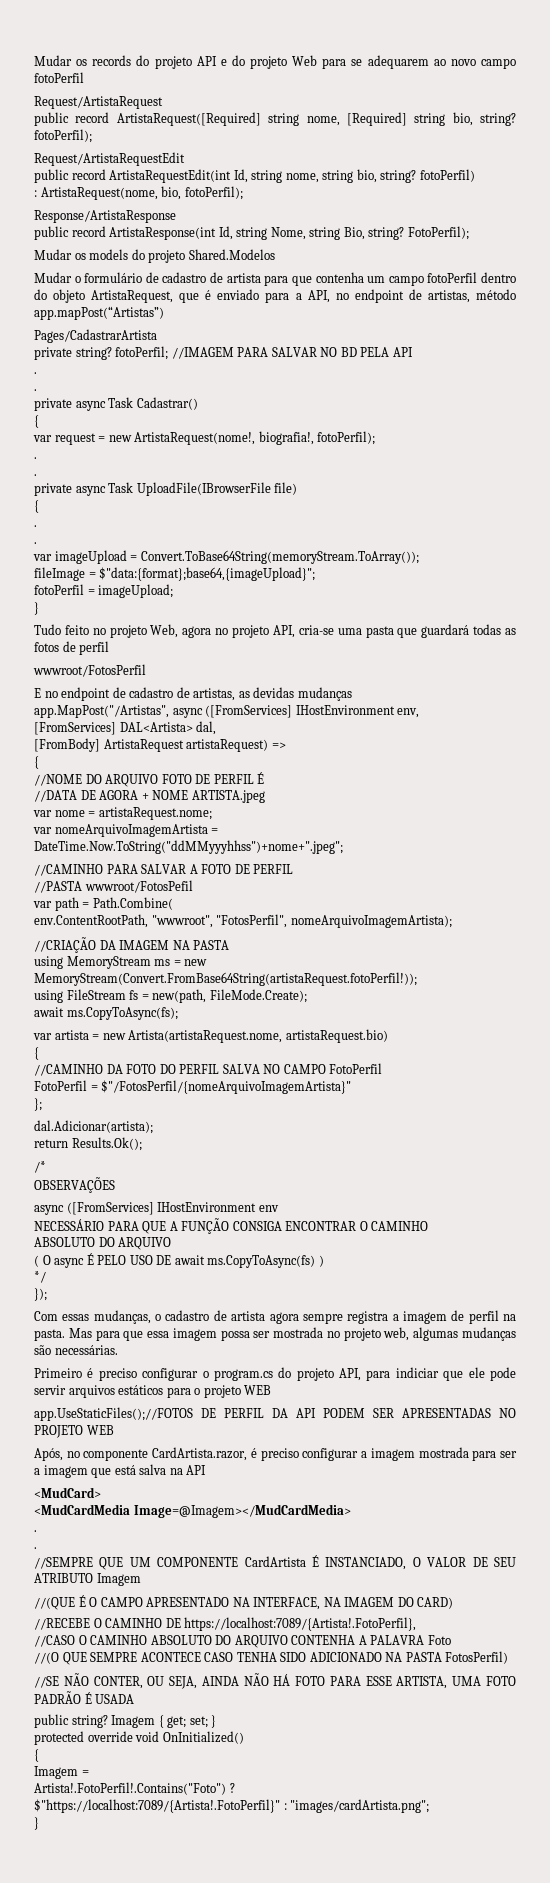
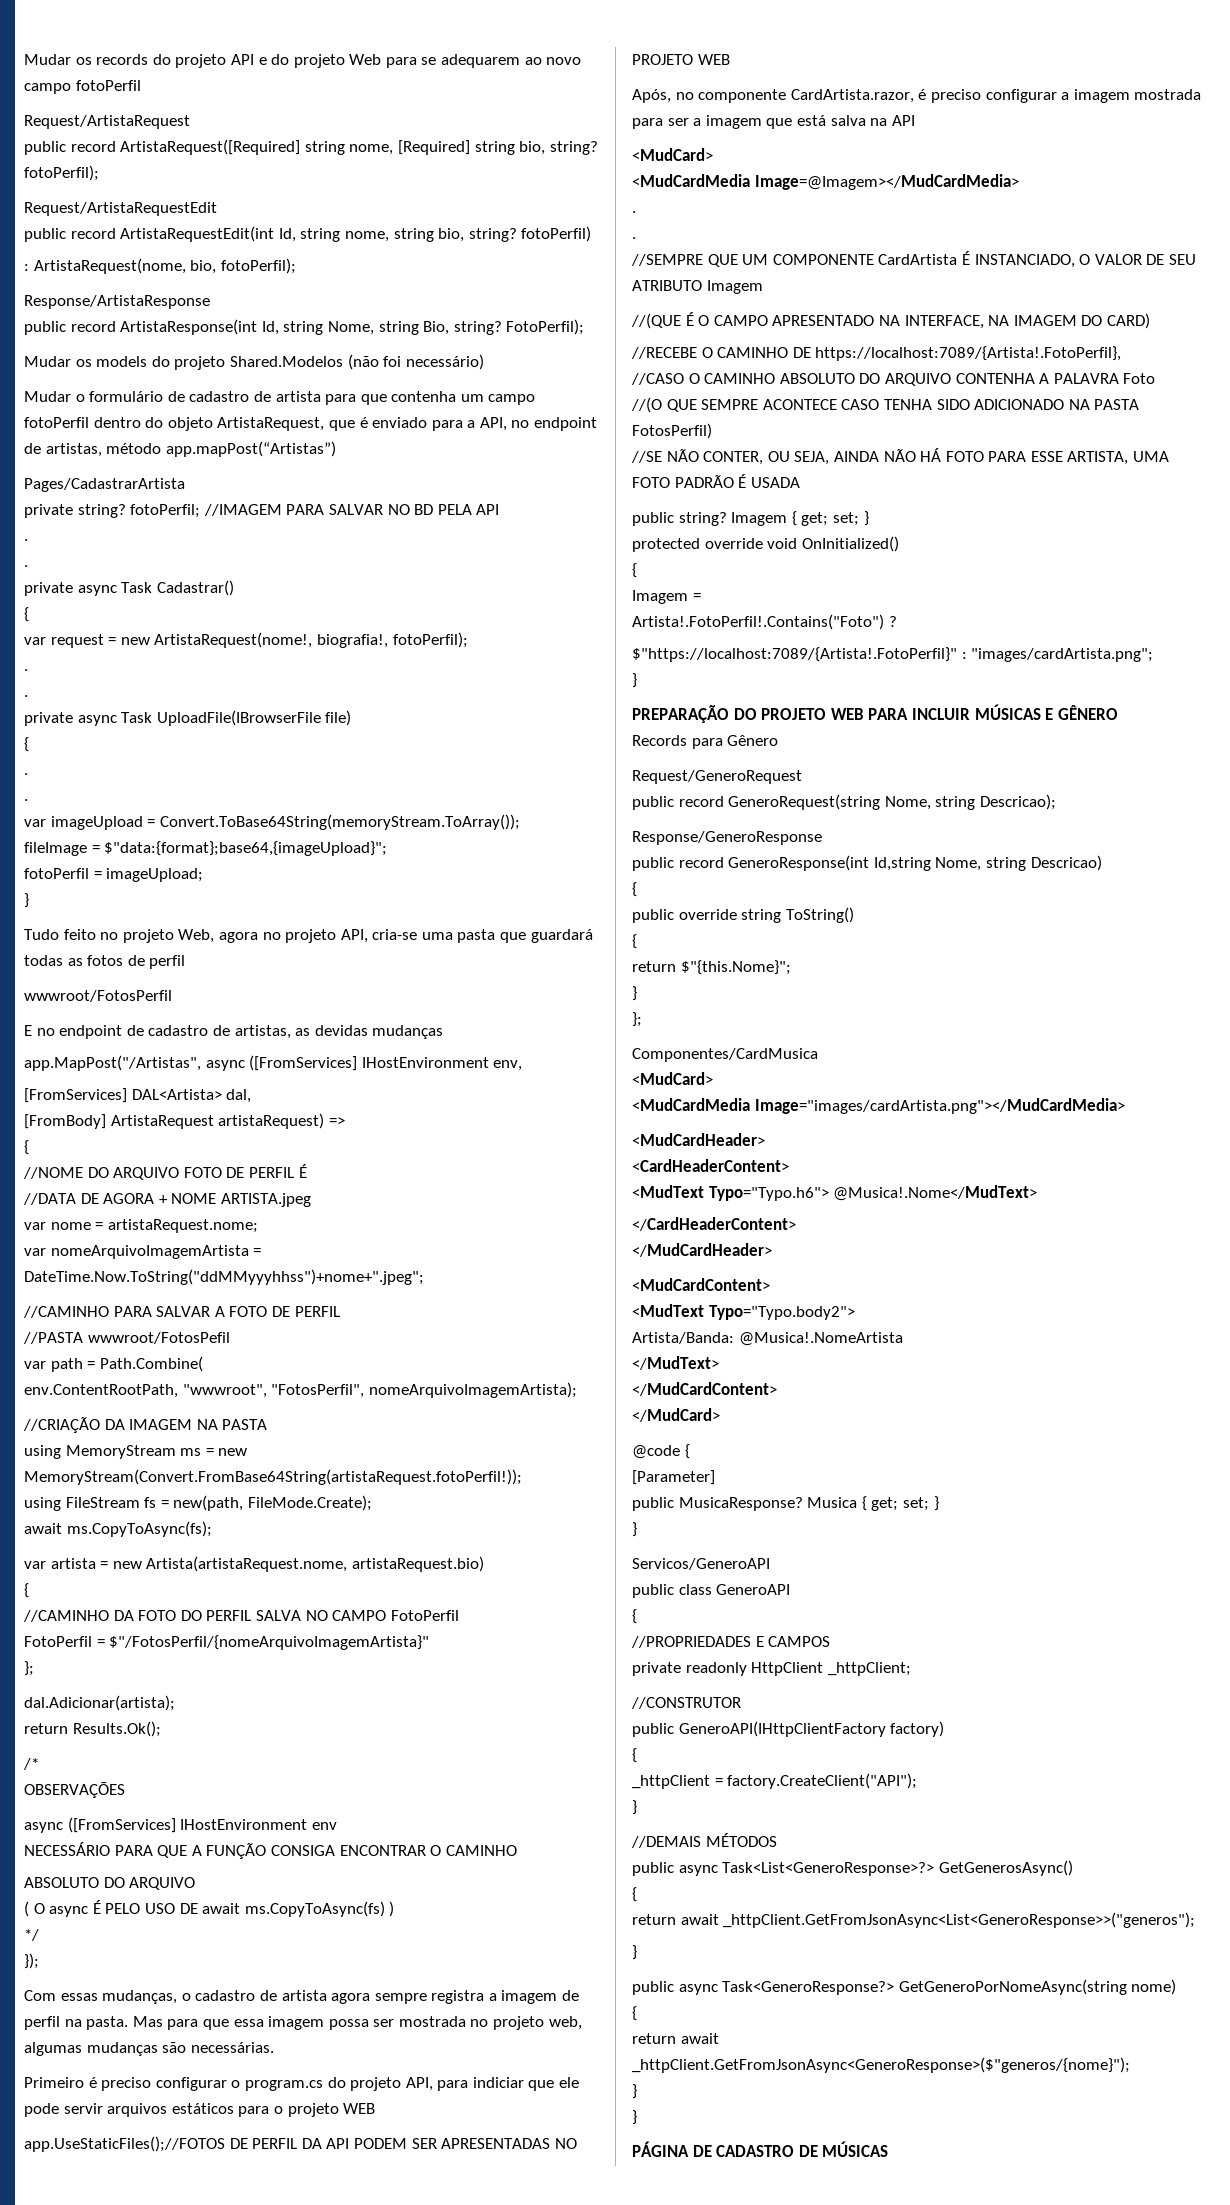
- Mudar os models do projeto Shared.Modelos
+ Mudar os models do projeto Shared.Modelos (não foi necessário)
+ PREPARAÇÃO DO PROJETO WEB PARA INCLUIR MÚSICAS E GÊNERO
+ Records para Gênero
+ Request/GeneroRequest
+ public record GeneroRequest(string Nome, string Descricao);
+ Response/GeneroResponse
+ public record GeneroResponse(int Id,string Nome, string Descricao)
+ {
+ public override string ToString()
+ {
+ return $"{this.Nome}";
+ }
+ };
+ Componentes/CardMusica
+ <MudCard>
+ <MudCardMedia Image="images/cardArtista.png"></MudCardMedia>
+ <MudCardHeader>
+ <CardHeaderContent>
+ <MudText Typo="Typo.h6"> @Musica!.Nome</MudText>
+ </CardHeaderContent>
+ </MudCardHeader>
+ <MudCardContent>
+ <MudText Typo="Typo.body2">
+ Artista/Banda: @Musica!.NomeArtista
+ </MudText>
+ </MudCardContent>
+ </MudCard>
+ @code {
+ [Parameter]
+ public MusicaResponse? Musica { get; set; }
+ }
+ Servicos/GeneroAPI
+ public class GeneroAPI
+ {
+ //PROPRIEDADES E CAMPOS
+ private readonly HttpClient _httpClient;
+ //CONSTRUTOR
+ public GeneroAPI(IHttpClientFactory factory)
+ {
+ _httpClient = factory.CreateClient("API");
+ }
+ //DEMAIS MÉTODOS
+ public async Task<List<GeneroResponse>?> GetGenerosAsync()
+ {
+ return await _httpClient.GetFromJsonAsync<List<GeneroResponse>>("generos");
+ }
+ public async Task<GeneroResponse?> GetGeneroPorNomeAsync(string nome)
+ {
+ return await _httpClient.GetFromJsonAsync<GeneroResponse>($"generos/{nome}");
+ }
+ }
+ PÁGINA DE CADASTRO DE MÚSICAS

